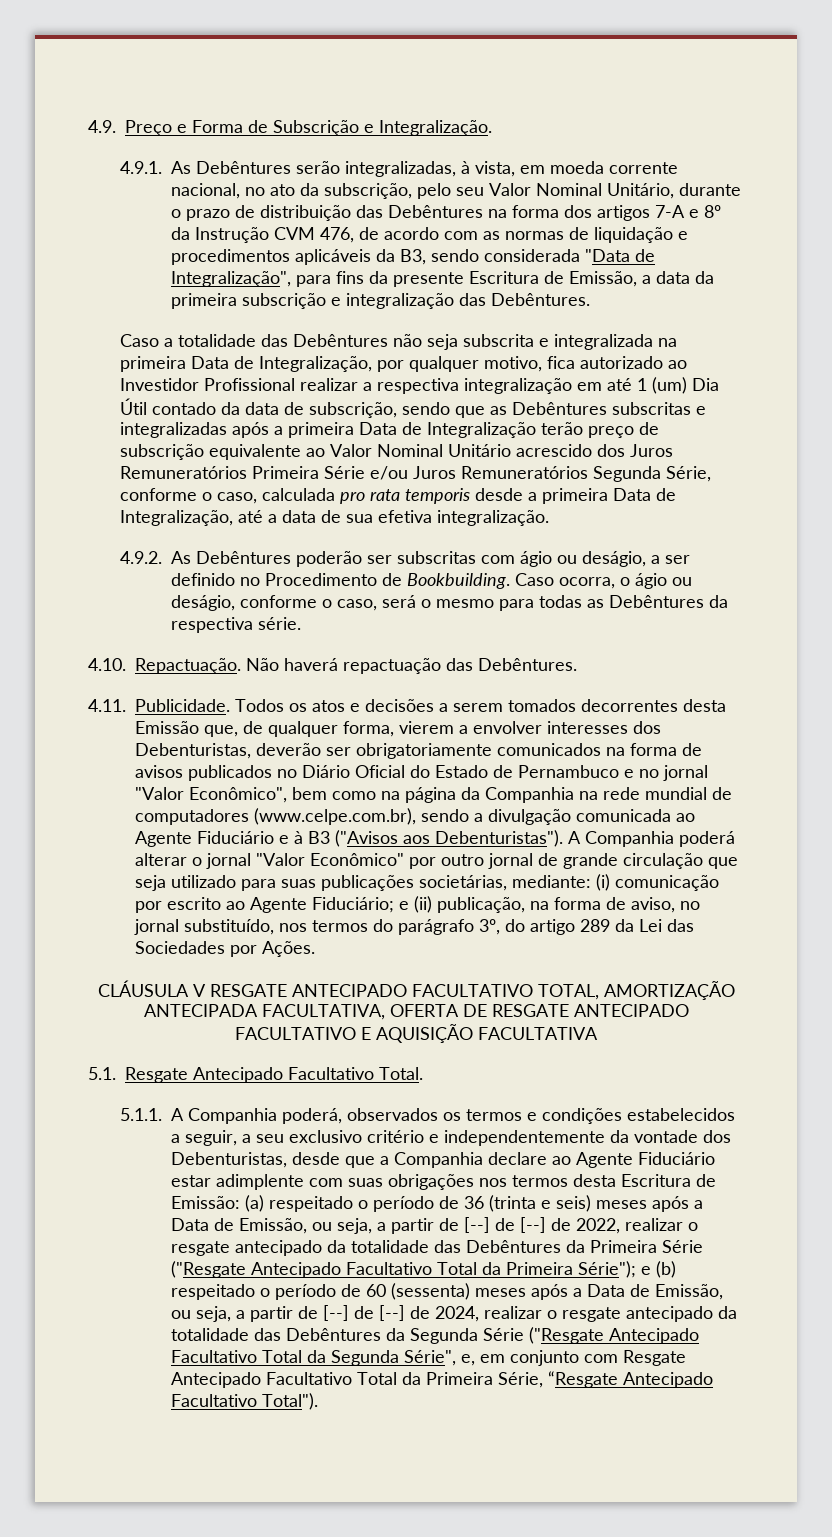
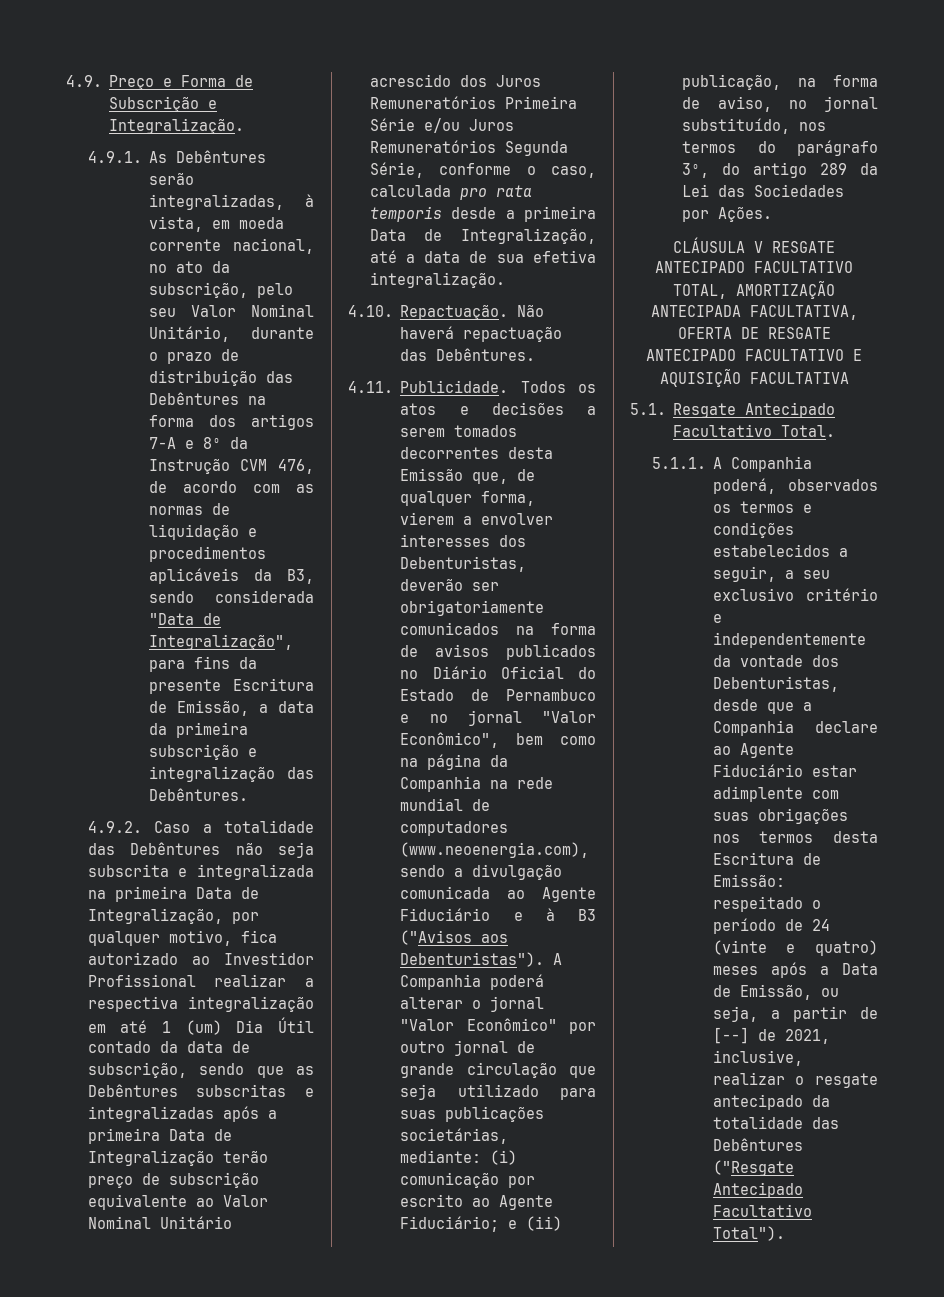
- Caso a totalidade das Debêntures não seja subscrita e integralizada na primeira Data de Integralização, por qualquer motivo, fica autorizado ao Investidor Profissional realizar a respectiva integralização em até 1 (um) Dia Útil contado da data de subscrição, sendo que as Debêntures subscritas e integralizadas após a primeira Data de Integralização terão preço de subscrição equivalente ao Valor Nominal Unitário acrescido dos Juros Remuneratórios Primeira Série e/ou Juros Remuneratórios Segunda Série, conforme o caso, calculada pro rata temporis desde a primeira Data de Integralização, até a data de sua efetiva integralização.
+ 4.9.2. Caso a totalidade das Debêntures não seja subscrita e integralizada na primeira Data de Integralização, por qualquer motivo, fica autorizado ao Investidor Profissional realizar a respectiva integralização em até 1 (um) Dia Útil contado da data de subscrição, sendo que as Debêntures subscritas e integralizadas após a primeira Data de Integralização terão preço de subscrição equivalente ao Valor Nominal Unitário acrescido dos Juros Remuneratórios Primeira Série e/ou Juros Remuneratórios Segunda Série, conforme o caso, calculada pro rata temporis desde a primeira Data de Integralização, até a data de sua efetiva integralização.
- 4.9.2. As Debêntures poderão ser subscritas com ágio ou deságio, a ser definido no Procedimento de Bookbuilding. Caso ocorra, o ágio ou deságio, conforme o caso, será o mesmo para todas as Debêntures da respectiva série.
- Todos os atos e decisões a serem tomados decorrentes desta Emissão que, de qualquer forma, vierem a envolver interesses dos Debenturistas, deverão ser obrigatoriamente comunicados na forma de avisos publicados no Diário Oficial do Estado de Pernambuco e no jornal "Valor Econômico", bem como na página da Companhia na rede mundial de computadores (www.celpe.com.br), sendo a divulgação comunicada ao Agente Fiduciário e à B3 ("Avisos aos Debenturistas").
+ Todos os atos e decisões a serem tomados decorrentes desta Emissão que, de qualquer forma, vierem a envolver interesses dos Debenturistas, deverão ser obrigatoriamente comunicados na forma de avisos publicados no Diário Oficial do Estado de Pernambuco e no jornal "Valor Econômico", bem como na página da Companhia na rede mundial de computadores (www.neoenergia.com), sendo a divulgação comunicada ao Agente Fiduciário e à B3 ("Avisos aos Debenturistas").
- 5.1.1. A Companhia poderá, observados os termos e condições estabelecidos a seguir, a seu exclusivo critério e independentemente da vontade dos Debenturistas, desde que a Companhia declare ao Agente Fiduciário estar adimplente com suas obrigações nos termos desta Escritura de Emissão: (a) respeitado o período de 36 (trinta e seis) meses após a Data de Emissão, ou seja, a partir de [--] de [--] de 2022, realizar o resgate antecipado da totalidade das Debêntures da Primeira Série ("Resgate Antecipado Facultativo Total da Primeira Série"); e (b) respeitado o período de 60 (sessenta) meses após a Data de Emissão, ou seja, a partir de [--] de [--] de 2024, realizar o resgate antecipado da totalidade das Debêntures da Segunda Série ("Resgate Antecipado Facultativo Total da Segunda Série", e, em conjunto com Resgate Antecipado Facultativo Total da Primeira Série, “Resgate Antecipado Facultativo Total").
+ 5.1.1. A Companhia poderá, observados os termos e condições estabelecidos a seguir, a seu exclusivo critério e independentemente da vontade dos Debenturistas, desde que a Companhia declare ao Agente Fiduciário estar adimplente com suas obrigações nos termos desta Escritura de Emissão: respeitado o período de 24 (vinte e quatro) meses após a Data de Emissão, ou seja, a partir de [--] de 2021, inclusive, realizar o resgate antecipado da totalidade das Debêntures ("Resgate Antecipado Facultativo Total").

